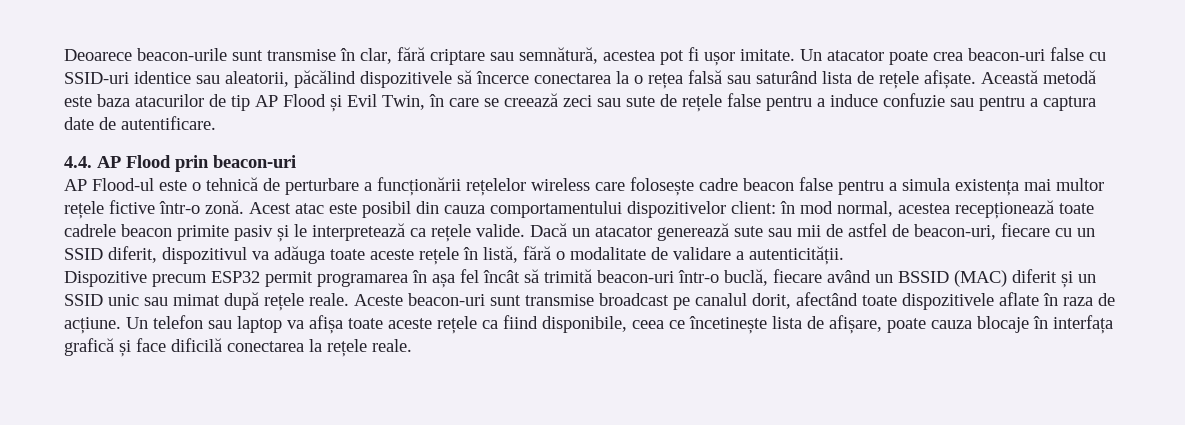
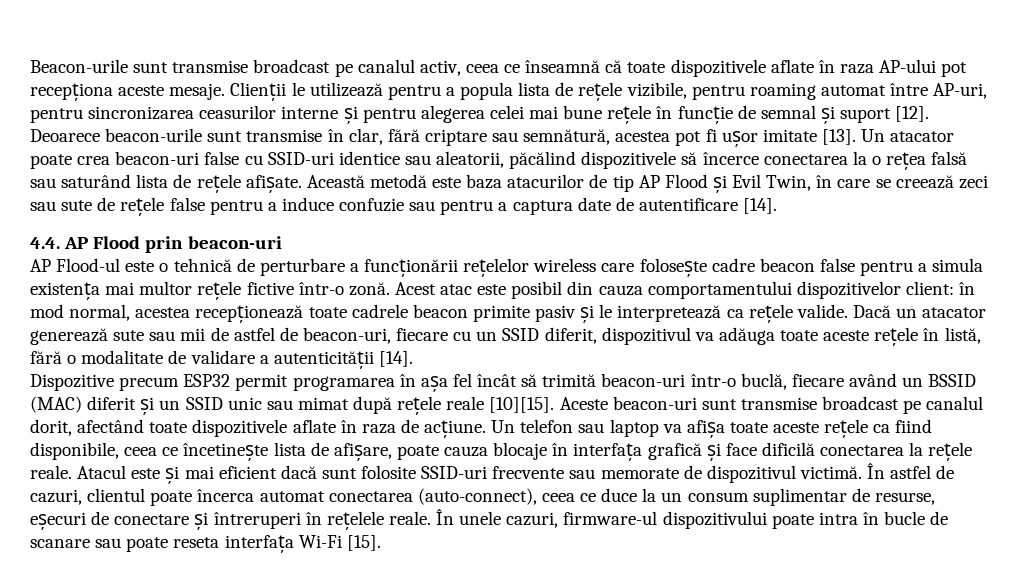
+ Beacon-urile sunt transmise broadcast pe canalul activ, ceea ce înseamnă că toate dispozitivele aflate în raza AP-ului pot recepționa aceste mesaje. Clienții le utilizează pentru a popula lista de rețele vizibile, pentru roaming automat între AP-uri, pentru sincronizarea ceasurilor interne și pentru alegerea celei mai bune rețele în funcție de semnal și suport [12].
- Deoarece beacon-urile sunt transmise în clar, fără criptare sau semnătură, acestea pot fi ușor imitate.
+ Deoarece beacon-urile sunt transmise în clar, fără criptare sau semnătură, acestea pot fi ușor imitate [13].
- Această metodă este baza atacurilor de tip AP Flood și Evil Twin, în care se creează zeci sau sute de rețele false pentru a induce confuzie sau pentru a captura date de autentificare.
+ Această metodă este baza atacurilor de tip AP Flood și Evil Twin, în care se creează zeci sau sute de rețele false pentru a induce confuzie sau pentru a captura date de autentificare [14].
- Dacă un atacator generează sute sau mii de astfel de beacon-uri, fiecare cu un SSID diferit, dispozitivul va adăuga toate aceste rețele în listă, fără o modalitate de validare a autenticității.
+ Dacă un atacator generează sute sau mii de astfel de beacon-uri, fiecare cu un SSID diferit, dispozitivul va adăuga toate aceste rețele în listă, fără o modalitate de validare a autenticității [14].
- Dispozitive precum ESP32 permit programarea în așa fel încât să trimită beacon-uri într-o buclă, fiecare având un BSSID (MAC) diferit și un SSID unic sau mimat după rețele reale.
+ Dispozitive precum ESP32 permit programarea în așa fel încât să trimită beacon-uri într-o buclă, fiecare având un BSSID (MAC) diferit și un SSID unic sau mimat după rețele reale [10][15].
+ Atacul este și mai eficient dacă sunt folosite SSID-uri frecvente sau memorate de dispozitivul victimă. În astfel de cazuri, clientul poate încerca automat conectarea (auto-connect), ceea ce duce la un consum suplimentar de resurse, eșecuri de conectare și întreruperi în rețelele reale. În unele cazuri, firmware-ul dispozitivului poate intra în bucle de scanare sau poate reseta interfața Wi-Fi [15].

